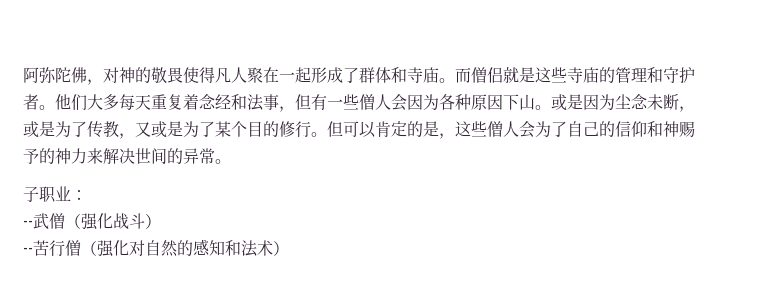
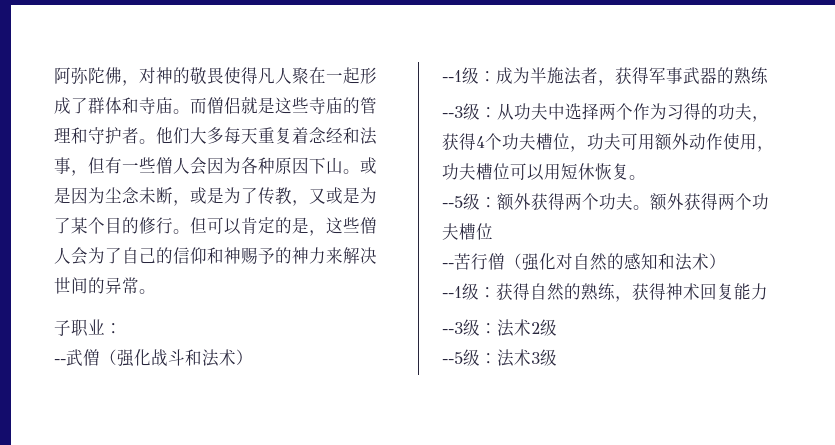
- --武僧（强化战斗）
+ --武僧（强化战斗和法术）
+ --1级：成为半施法者，获得军事武器的熟练
+ --3级：从功夫中选择两个作为习得的功夫，获得4个功夫槽位，功夫可用额外动作使用，功夫槽位可以用短休恢复。
+ --5级：额外获得两个功夫。额外获得两个功夫槽位
+ --1级：获得自然的熟练，获得神术回复能力
+ --3级：法术2级
+ --5级：法术3级

